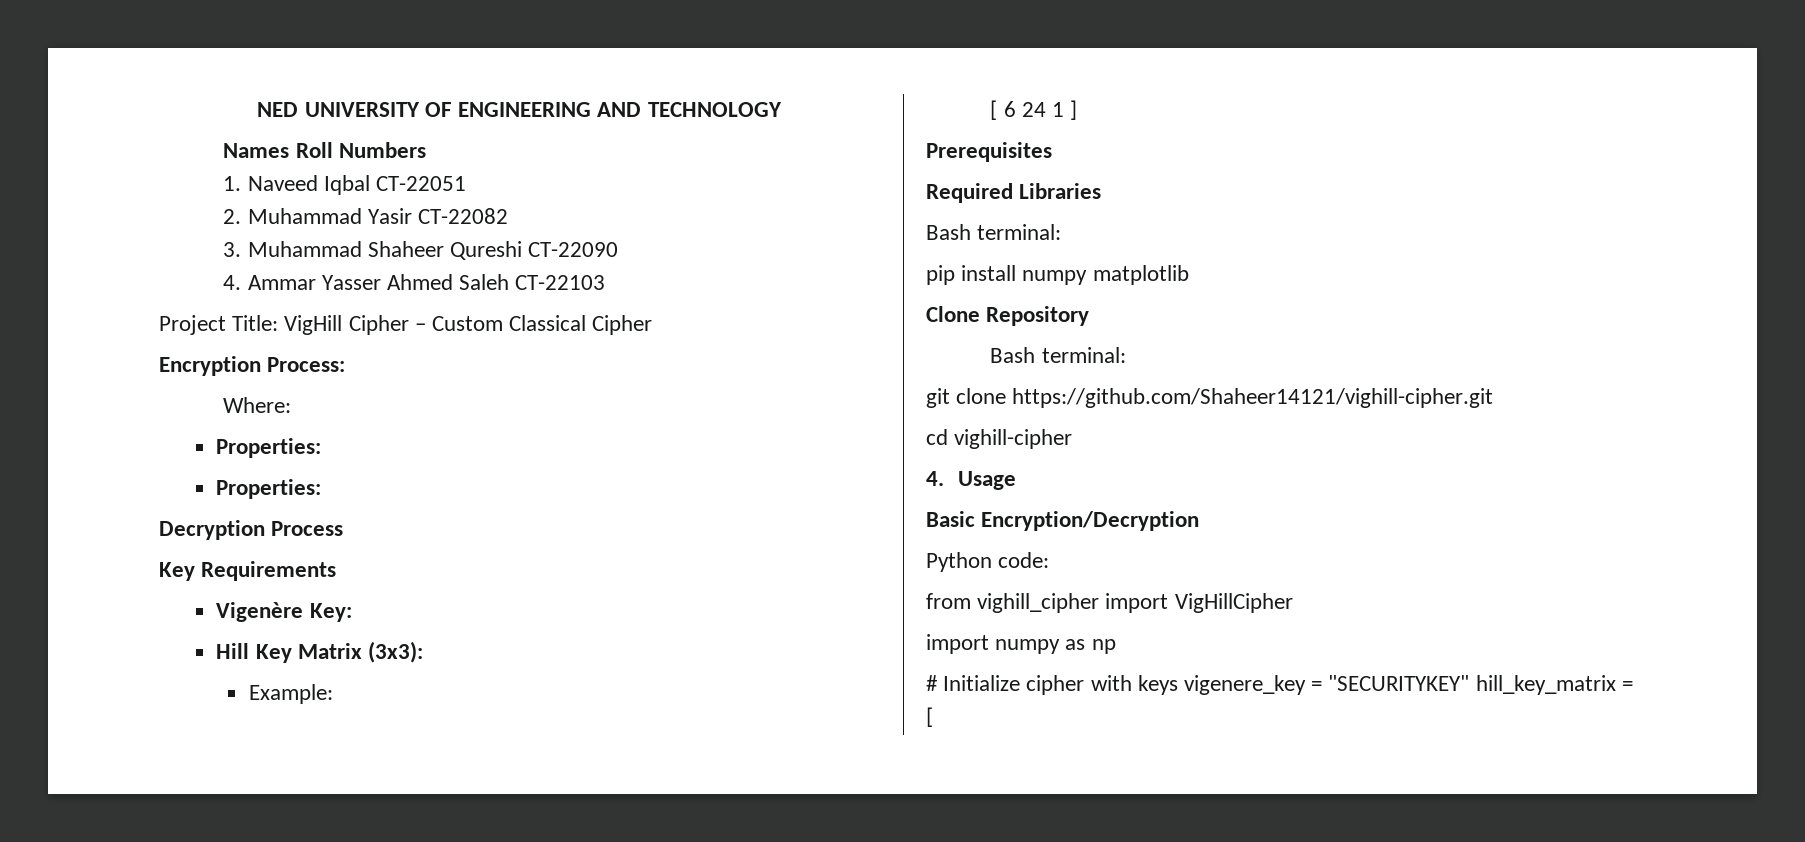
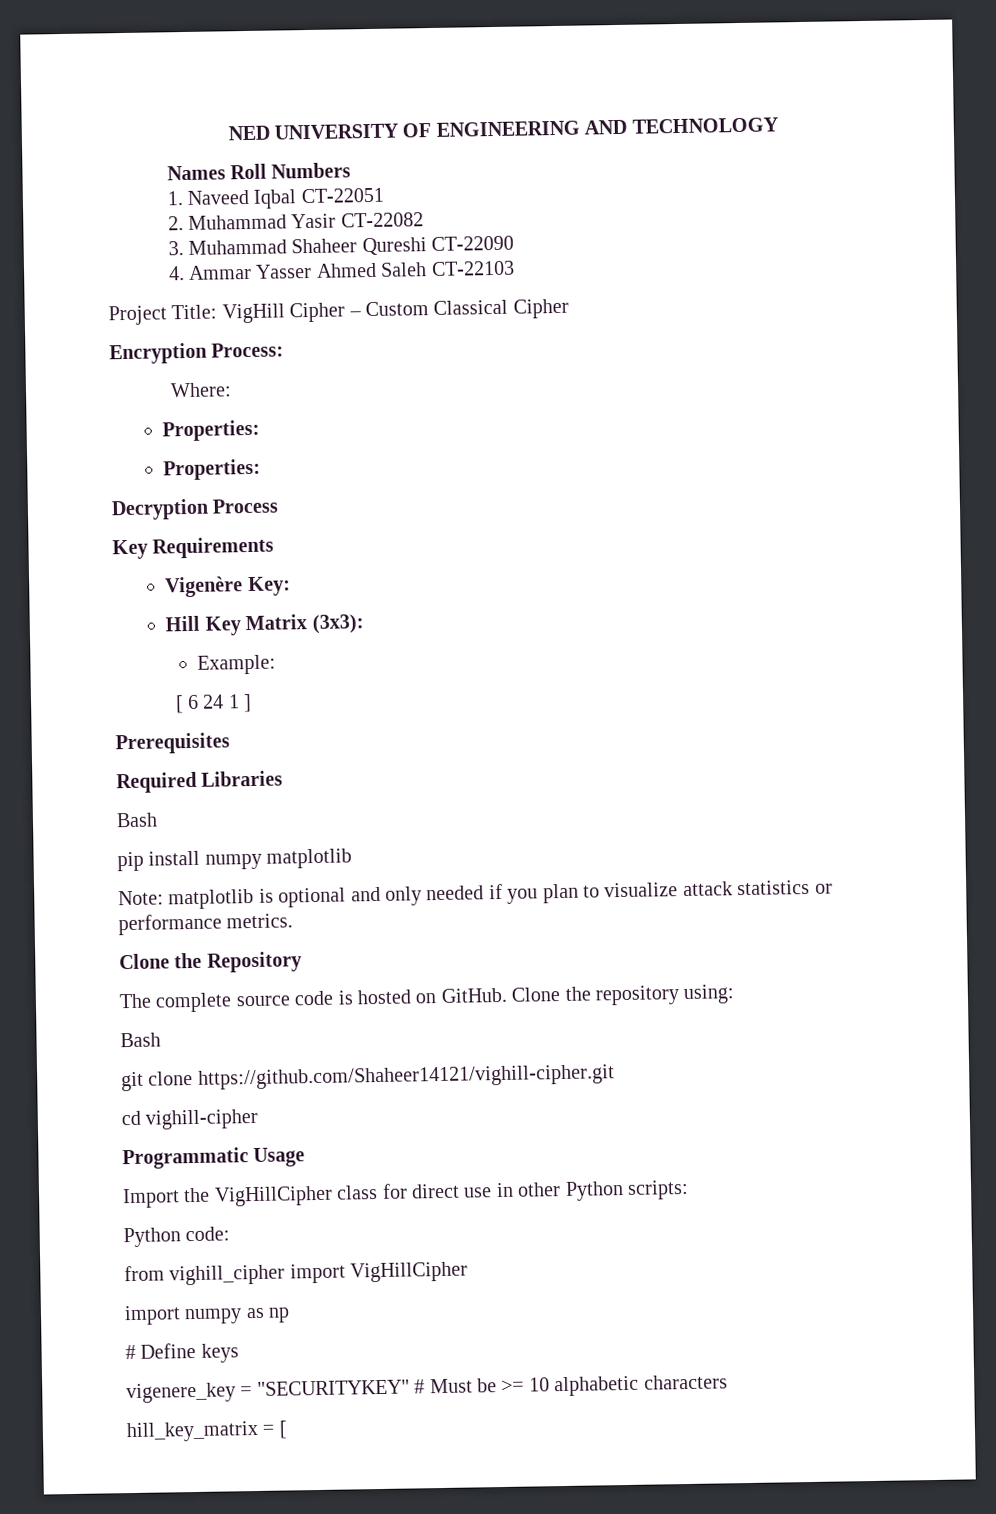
  Required Libraries
- Bash terminal:
+ Bash
- Clone Repository
- Bash terminal:
+ Note: matplotlib is optional and only needed if you plan to visualize attack statistics or performance metrics.
+ Clone the Repository
+ The complete source code is hosted on GitHub. Clone the repository using:
+ Bash
- 4. Usage
+ Programmatic Usage
- Basic Encryption/Decryption
+ Import the VigHillCipher class for direct use in other Python scripts:
- # Initialize cipher with keys vigenere_key = "SECURITYKEY" hill_key_matrix = [
+ # Define keys
+ vigenere_key = "SECURITYKEY" # Must be >= 10 alphabetic characters
+ hill_key_matrix = [

